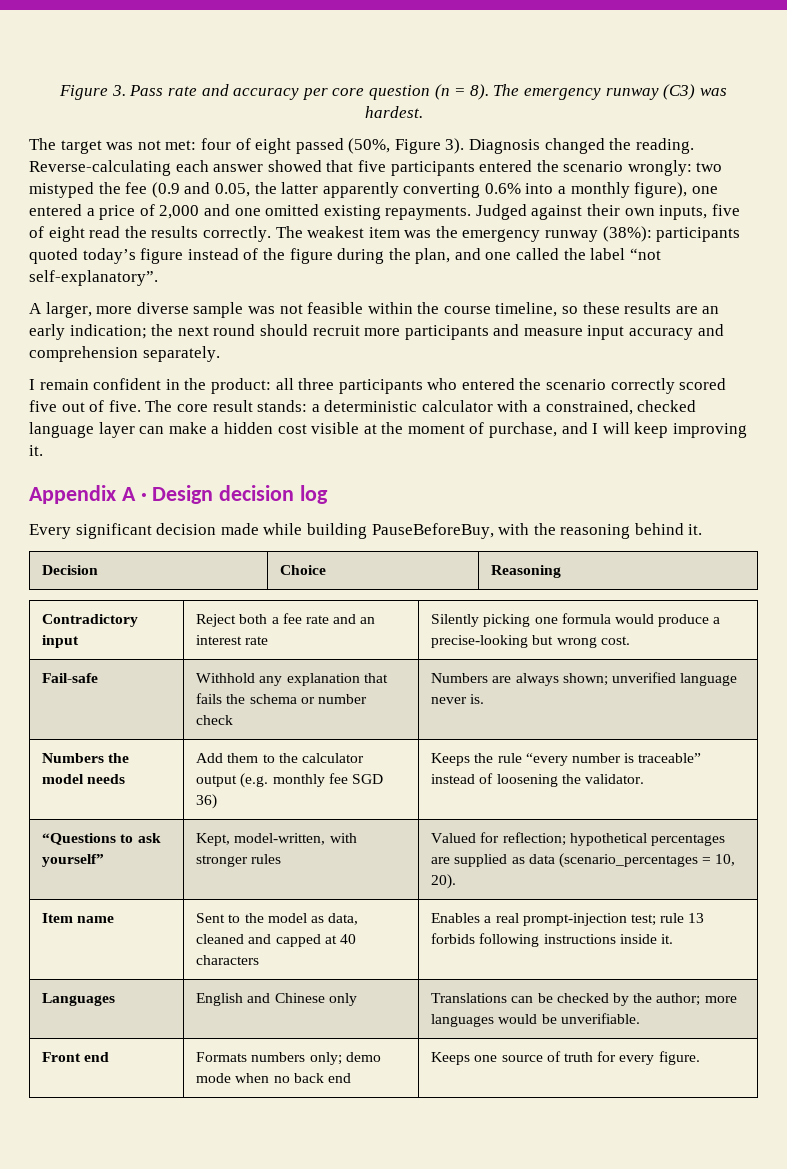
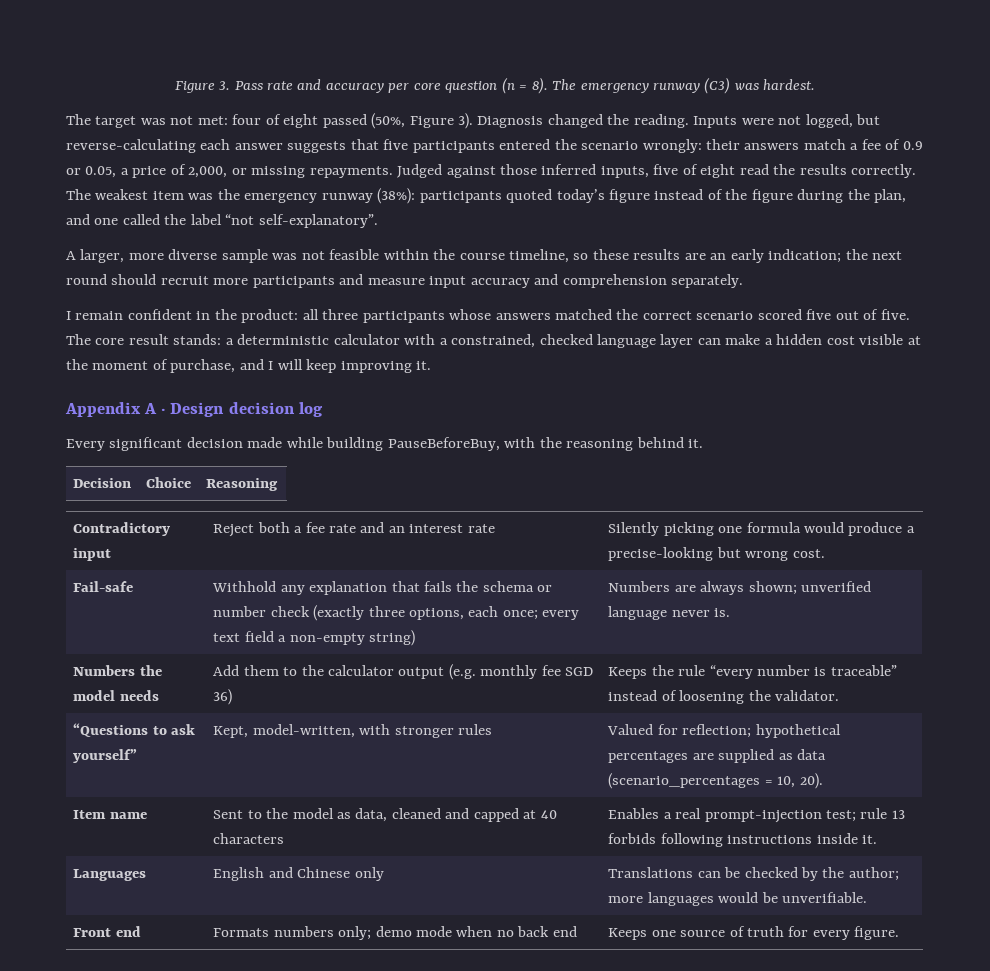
- Reverse-calculating each answer showed that five participants entered the scenario wrongly: two mistyped the fee (0.9 and 0.05, the latter apparently converting 0.6% into a monthly figure), one entered a price of 2,000 and one omitted existing repayments.
+ Inputs were not logged, but reverse-calculating each answer suggests that five participants entered the scenario wrongly: their answers match a fee of 0.9 or 0.05, a price of 2,000, or missing repayments.
- Judged against their own inputs, five of eight read the results correctly.
+ Judged against those inferred inputs, five of eight read the results correctly.
- I remain confident in the product: all three participants who entered the scenario correctly scored five out of five.
+ I remain confident in the product: all three participants whose answers matched the correct scenario scored five out of five.
- Fail-safe | Withhold any explanation that fails the schema or number check | Numbers are always shown; unverified language never is.
+ Fail-safe | Withhold any explanation that fails the schema or number check (exactly three options, each once; every text field a non-empty string) | Numbers are always shown; unverified language never is.

